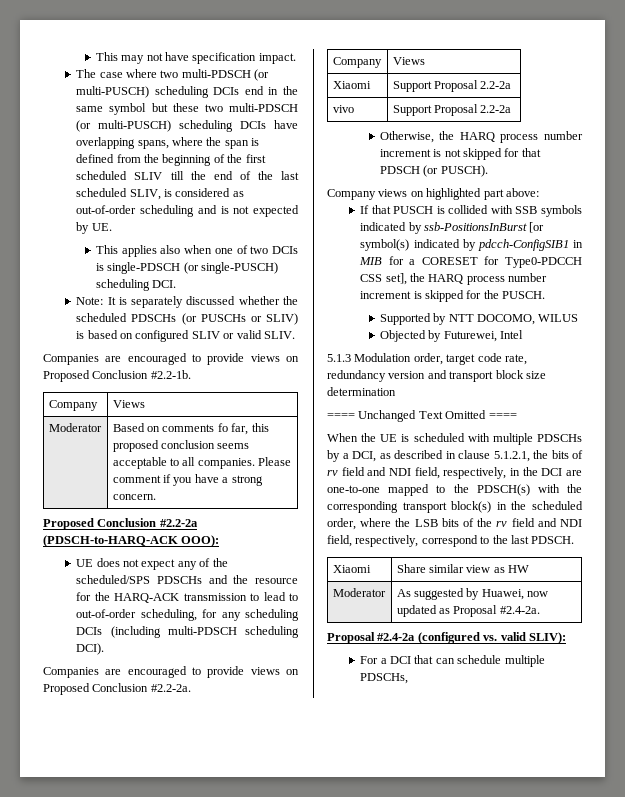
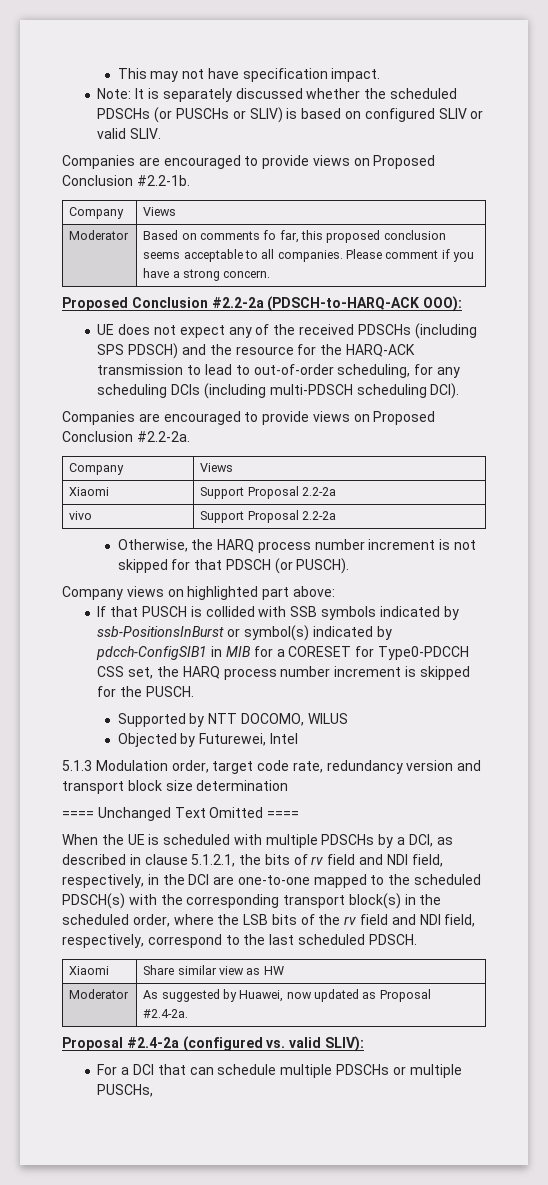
- The case where two multi-PDSCH (or multi-PUSCH) scheduling DCIs end in the same symbol but these two multi-PDSCH (or multi-PUSCH) scheduling DCIs have overlapping spans, where the span is defined from the beginning of the first scheduled SLIV till the end of the last scheduled SLIV, is considered as out-of-order scheduling and is not expected by UE.
- This applies also when one of two DCIs is single-PDSCH (or single-PUSCH) scheduling DCI.
- UE does not expect any of the scheduled/SPS PDSCHs and the resource for the HARQ-ACK transmission to lead to out-of-order scheduling, for any scheduling DCIs (including multi-PDSCH scheduling DCI).
+ UE does not expect any of the received PDSCHs (including SPS PDSCH) and the resource for the HARQ-ACK transmission to lead to out-of-order scheduling, for any scheduling DCIs (including multi-PDSCH scheduling DCI).
- If that PUSCH is collided with SSB symbols indicated by ssb-PositionsInBurst [or symbol(s) indicated by pdcch-ConfigSIB1 in MIB for a CORESET for Type0-PDCCH CSS set], the HARQ process number increment is skipped for the PUSCH.
+ If that PUSCH is collided with SSB symbols indicated by ssb-PositionsInBurst or symbol(s) indicated by pdcch-ConfigSIB1 in MIB for a CORESET for Type0-PDCCH CSS set, the HARQ process number increment is skipped for the PUSCH.
- When the UE is scheduled with multiple PDSCHs by a DCI, as described in clause 5.1.2.1, the bits of rv field and NDI field, respectively, in the DCI are one-to-one mapped to the PDSCH(s) with the corresponding transport block(s) in the scheduled order, where the LSB bits of the rv field and NDI field, respectively, correspond to the last PDSCH.
+ When the UE is scheduled with multiple PDSCHs by a DCI, as described in clause 5.1.2.1, the bits of rv field and NDI field, respectively, in the DCI are one-to-one mapped to the scheduled PDSCH(s) with the corresponding transport block(s) in the scheduled order, where the LSB bits of the rv field and NDI field, respectively, correspond to the last scheduled PDSCH.
- For a DCI that can schedule multiple PDSCHs,
+ For a DCI that can schedule multiple PDSCHs or multiple PUSCHs,

